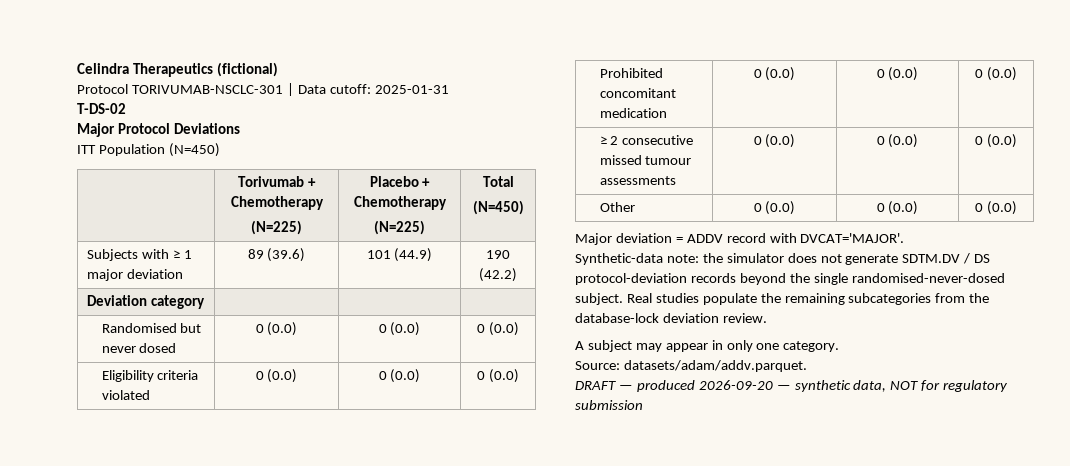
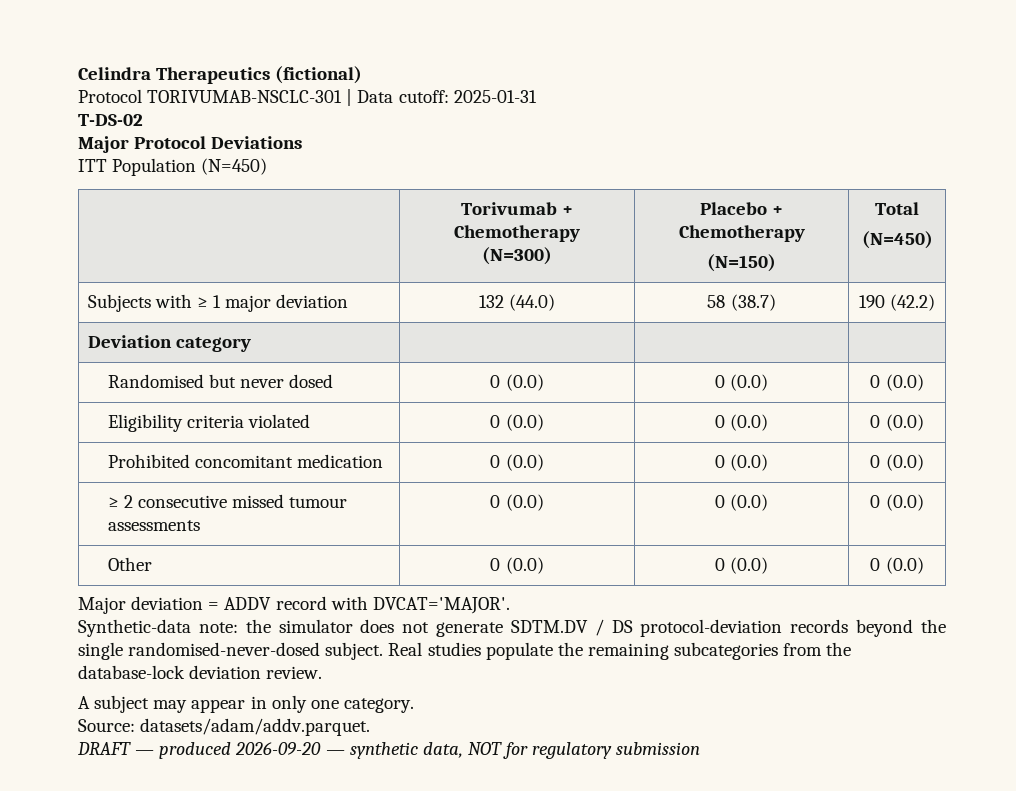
  | Torivumab + Chemotherapy
- (N=225) | Placebo + Chemotherapy
- (N=225) | Total
+ (N=300) | Placebo + Chemotherapy
+ (N=150) | Total
- Subjects with ≥ 1 major deviation | 89 (39.6) | 101 (44.9) | 190 (42.2)
+ Subjects with ≥ 1 major deviation | 132 (44.0) | 58 (38.7) | 190 (42.2)

